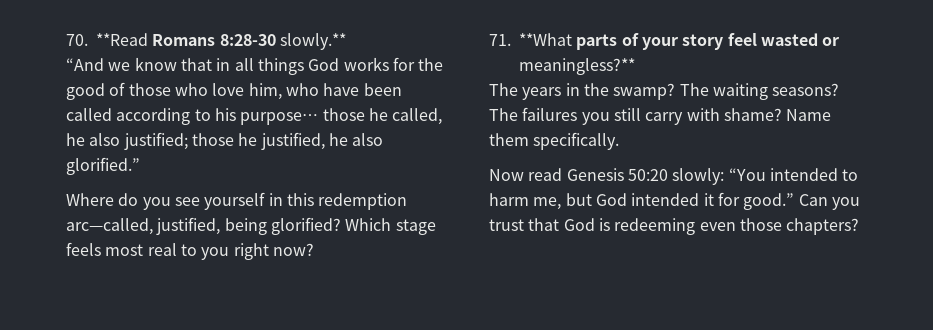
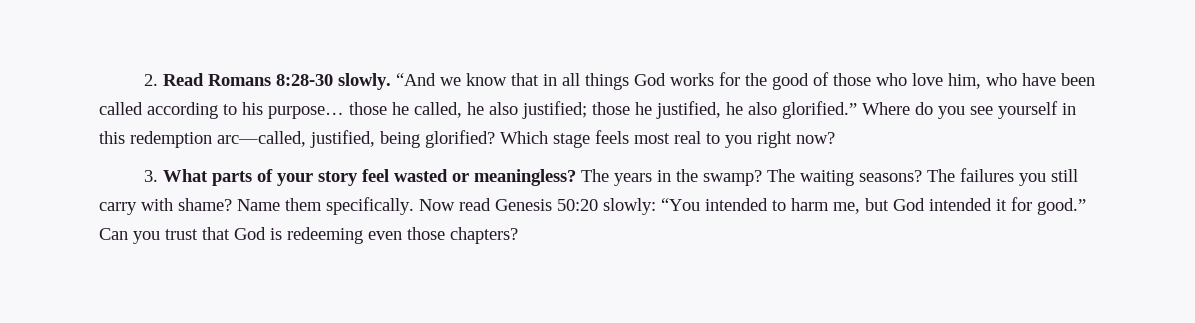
- 70. **Read Romans 8:28-30 slowly.**
- “And we know that in all things God works for the good of those who love him, who have been called according to his purpose… those he called, he also justified; those he justified, he also glorified.”
- Where do you see yourself in this redemption arc—called, justified, being glorified?
+ 2. Read Romans 8:28-30 slowly. “And we know that in all things God works for the good of those who love him, who have been called according to his purpose… those he called, he also justified; those he justified, he also glorified.” Where do you see yourself in this redemption arc—called, justified, being glorified?
- 71. **What parts of your story feel wasted or meaningless?**
- The years in the swamp?
+ 3. What parts of your story feel wasted or meaningless? The years in the swamp?
- Name them specifically.
- Now read Genesis 50:20 slowly: “You intended to harm me, but God intended it for good.”
+ Name them specifically. Now read Genesis 50:20 slowly: “You intended to harm me, but God intended it for good.”

